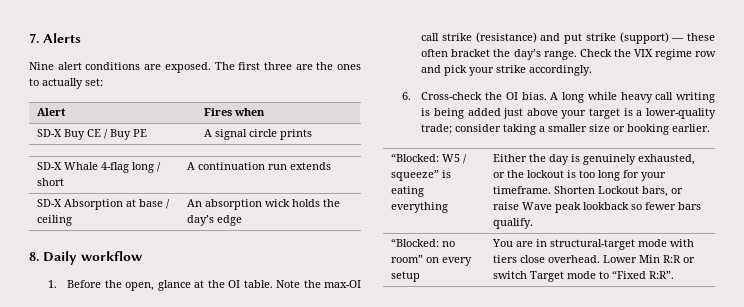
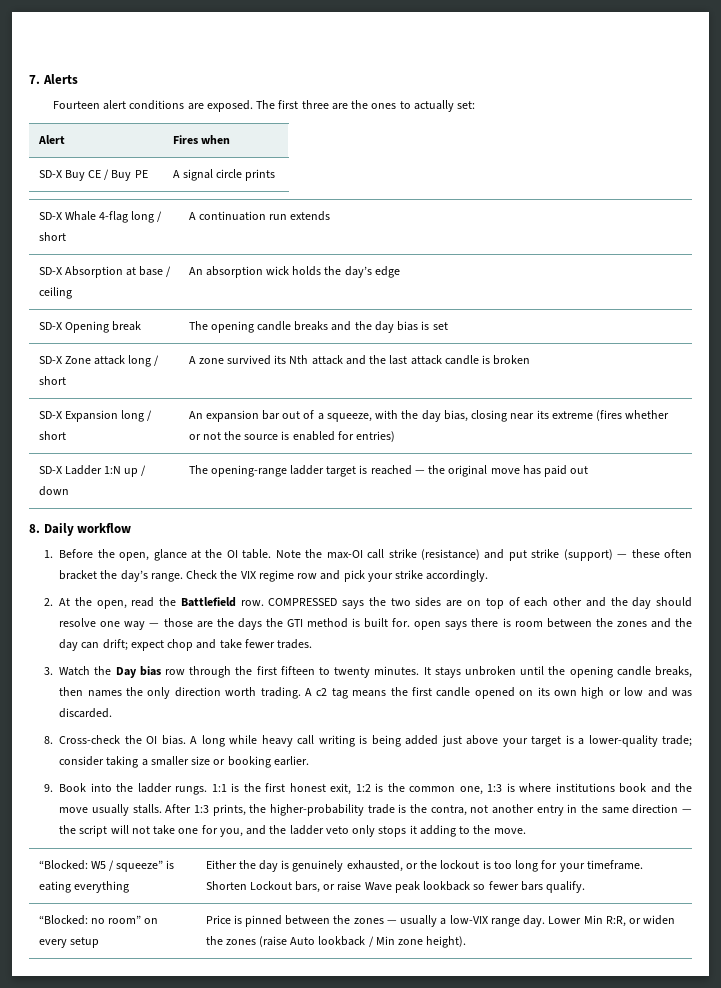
- Nine alert conditions are exposed.
+ Fourteen alert conditions are exposed.
+ SD-X Opening break | The opening candle breaks and the day bias is set
+ SD-X Zone attack long / short | A zone survived its Nth attack and the last attack candle is broken
+ SD-X Expansion long / short | An expansion bar out of a squeeze, with the day bias, closing near its extreme (fires whether or not the source is enabled for entries)
+ SD-X Ladder 1:N up / down | The opening-range ladder target is reached — the original move has paid out
- 6. Cross-check the OI bias.
+ 2. At the open, read the Battlefield row. COMPRESSED says the two sides are on top of each other and the day should resolve one way — those are the days the GTI method is built for. open says there is room between the zones and the day can drift; expect chop and take fewer trades.
+ 3. Watch the Day bias row through the first fifteen to twenty minutes. It stays unbroken until the opening candle breaks, then names the only direction worth trading. A c2 tag means the first candle opened on its own high or low and was discarded.
+ 8. Cross-check the OI bias.
+ 9. Book into the ladder rungs. 1:1 is the first honest exit, 1:2 is the common one, 1:3 is where institutions book and the move usually stalls. After 1:3 prints, the higher-probability trade is the contra, not another entry in the same direction — the script will not take one for you, and the ladder veto only stops it adding to the move.
- “Blocked: no room” on every setup | You are in structural-target mode with tiers close overhead. Lower Min R:R or switch Target mode to “Fixed R:R”.
+ “Blocked: no room” on every setup | Price is pinned between the zones — usually a low-VIX range day. Lower Min R:R, or widen the zones (raise Auto lookback / Min zone height).

